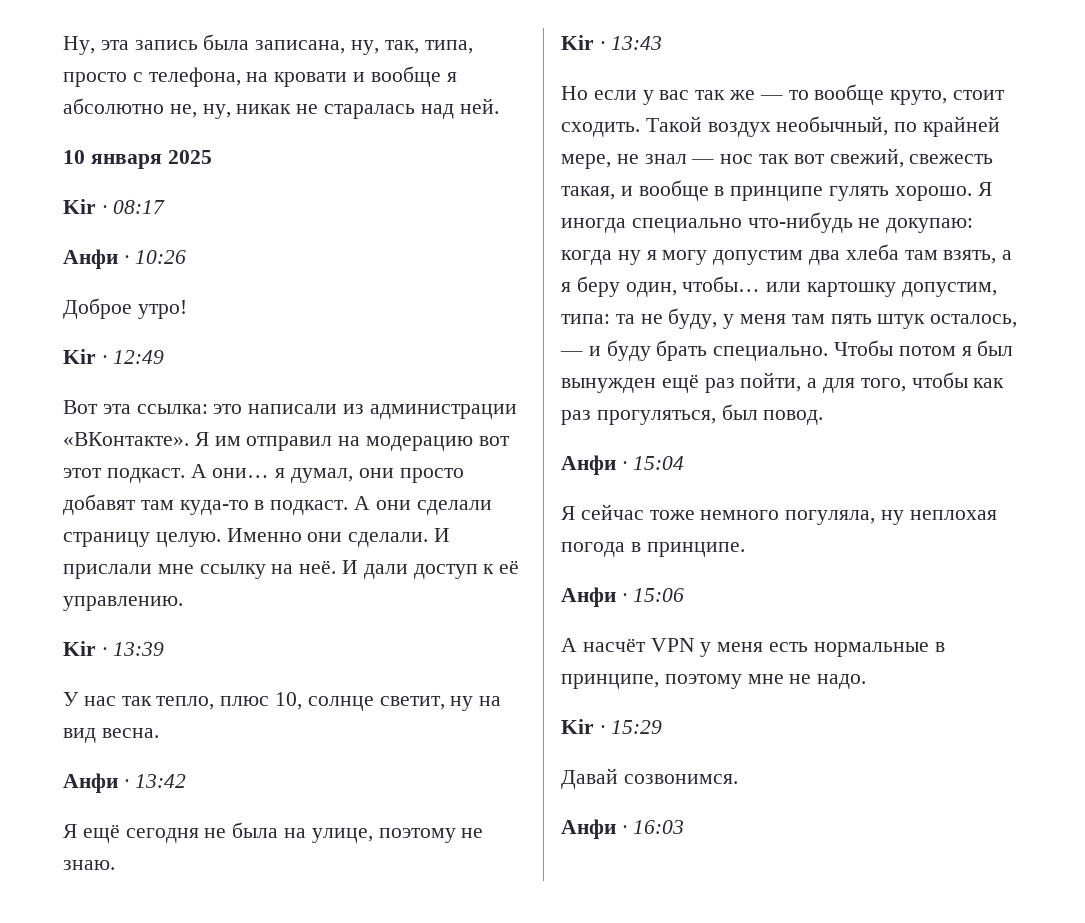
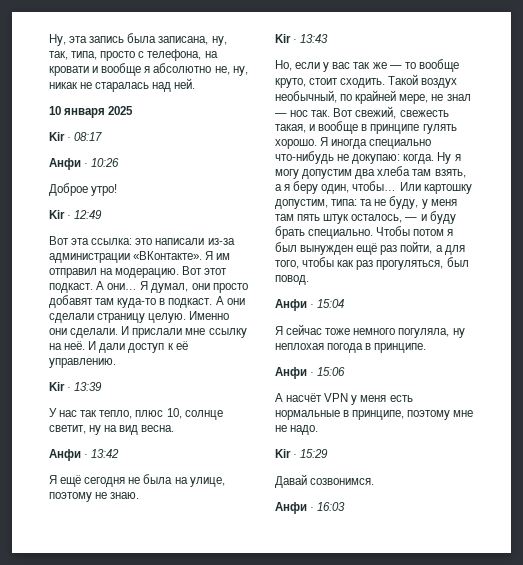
- Вот эта ссылка: это написали из администрации «ВКонтакте».
+ Вот эта ссылка: это написали из-за администрации «ВКонтакте».
- Я им отправил на модерацию вот этот подкаст.
+ Я им отправил на модерацию. Вот этот подкаст.
- А они… я думал, они просто добавят там куда-то в подкаст.
+ А они… Я думал, они просто добавят там куда-то в подкаст.
- Но если у вас так же — то вообще круто, стоит сходить.
+ Но, если у вас так же — то вообще круто, стоит сходить.
- Такой воздух необычный, по крайней мере, не знал — нос так вот свежий, свежесть такая, и вообще в принципе гулять хорошо.
+ Такой воздух необычный, по крайней мере, не знал — нос так. Вот свежий, свежесть такая, и вообще в принципе гулять хорошо.
- Я иногда специально что-нибудь не докупаю: когда ну я могу допустим два хлеба там взять, а я беру один, чтобы… или картошку допустим, типа: та не буду, у меня там пять штук осталось, — и буду брать специально.
+ Я иногда специально что-нибудь не докупаю: когда. Ну я могу допустим два хлеба там взять, а я беру один, чтобы… Или картошку допустим, типа: та не буду, у меня там пять штук осталось, — и буду брать специально.

